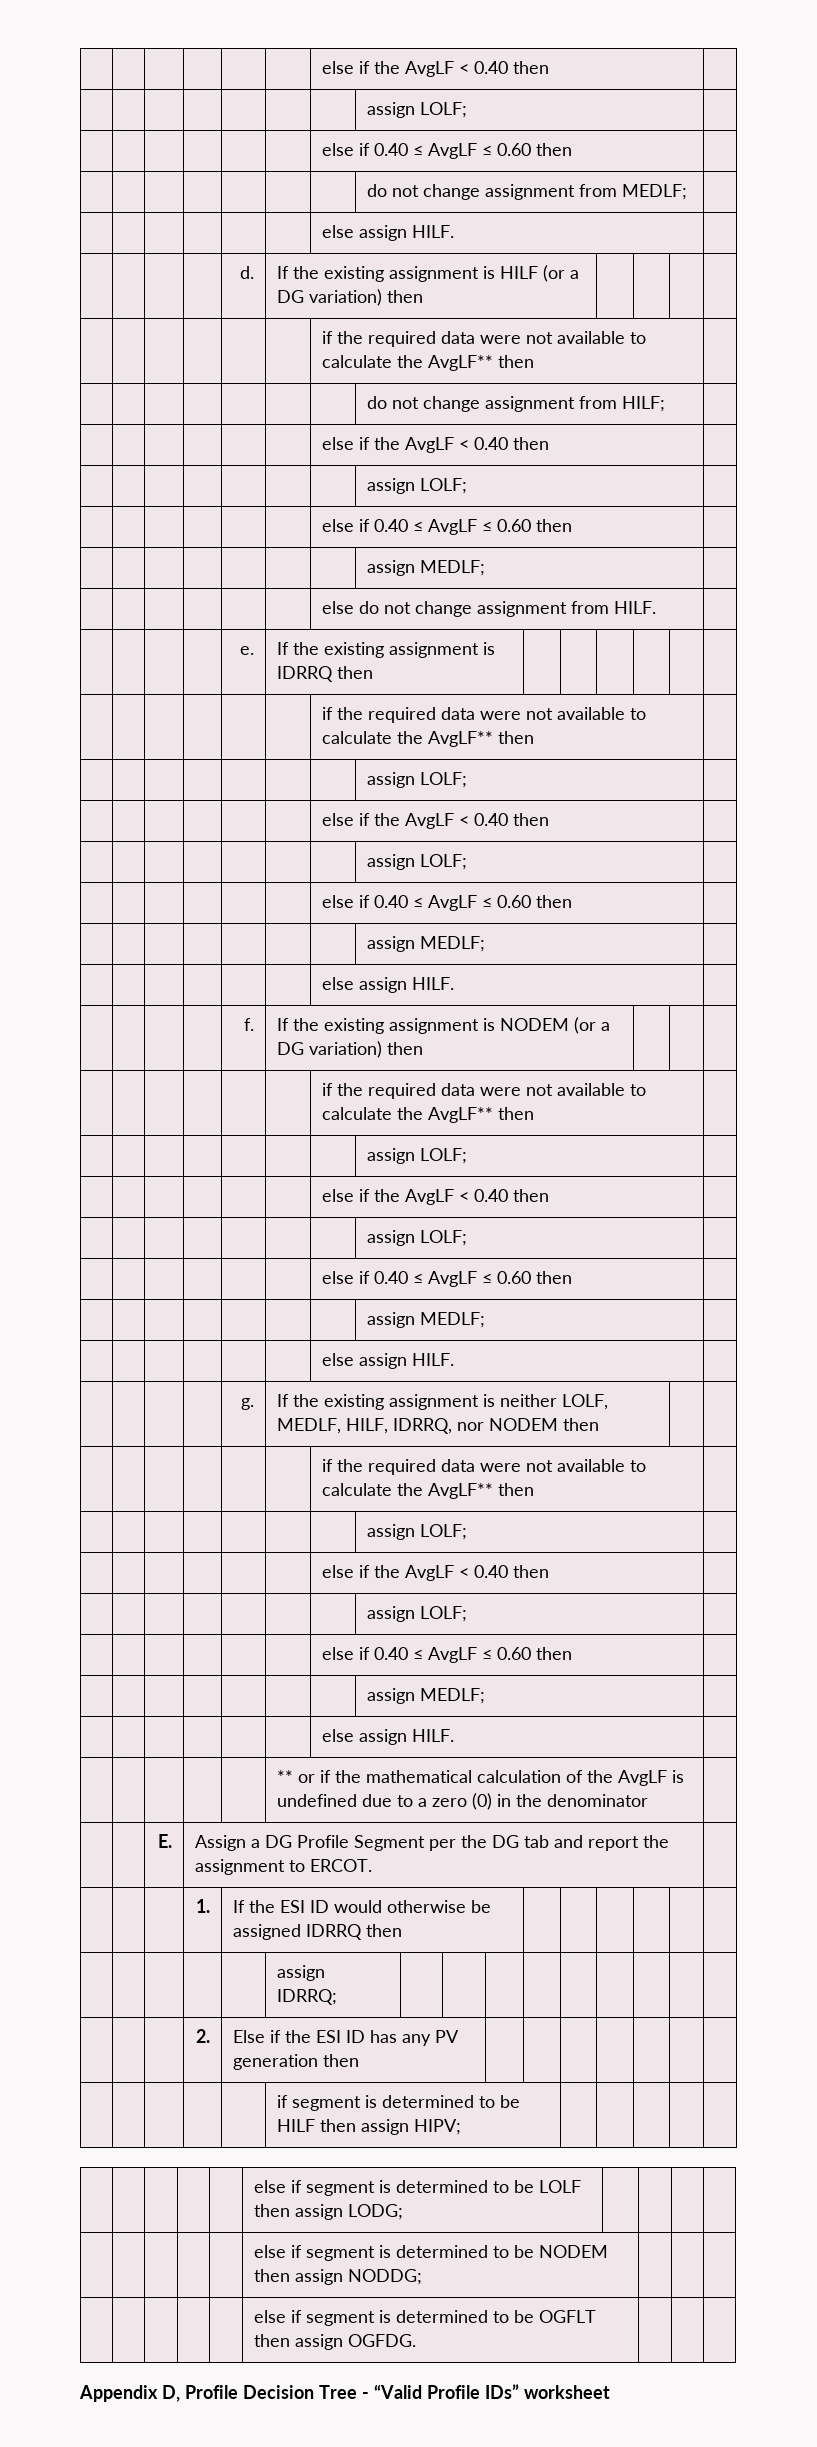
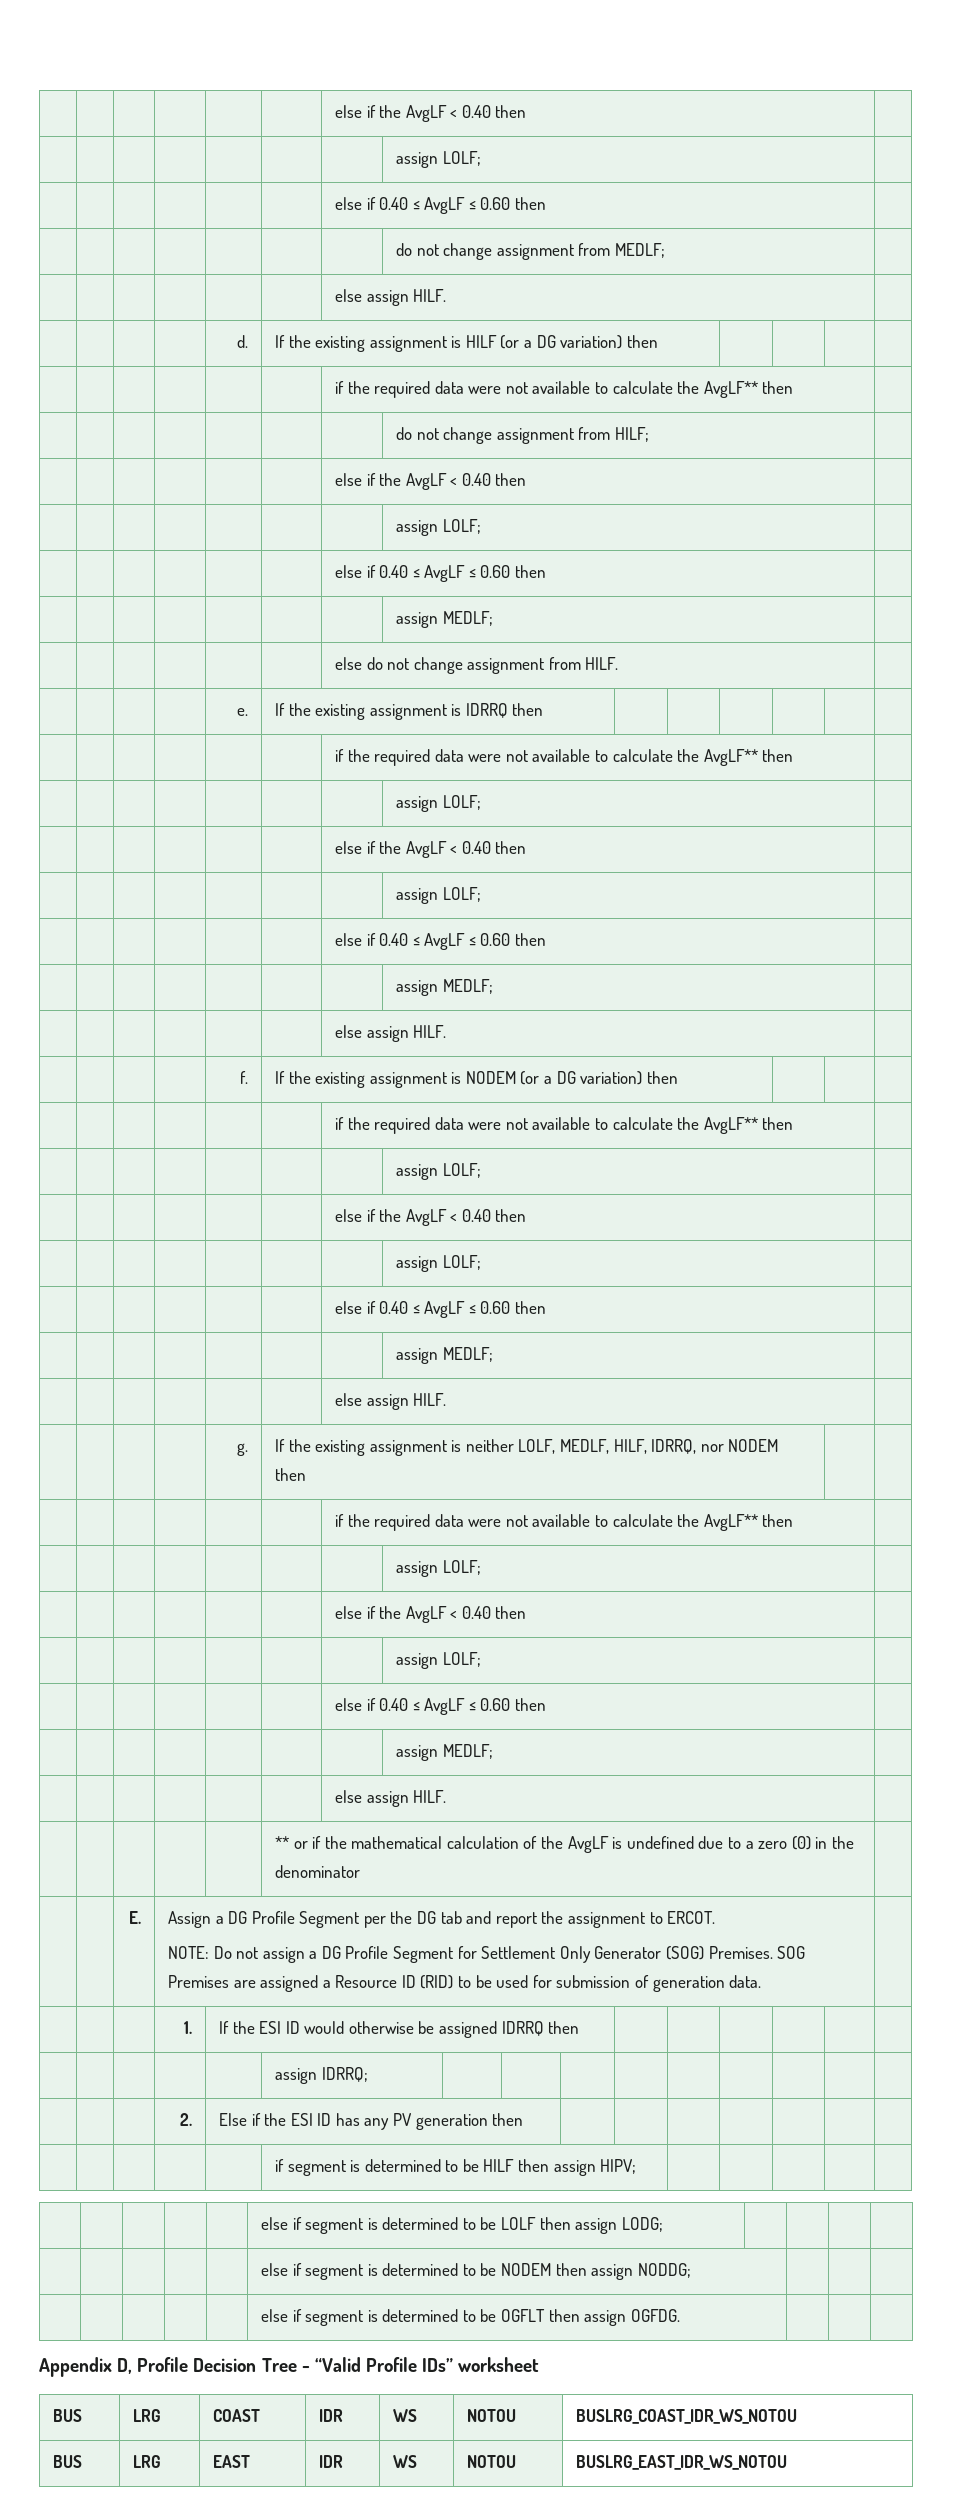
+ NOTE: Do not assign a DG Profile Segment for Settlement Only Generator (SOG) Premises. SOG Premises are assigned a Resource ID (RID) to be used for submission of generation data.
+ BUS | LRG | COAST | IDR | WS | NOTOU | BUSLRG_COAST_IDR_WS_NOTOU
+ BUS | LRG | EAST | IDR | WS | NOTOU | BUSLRG_EAST_IDR_WS_NOTOU

